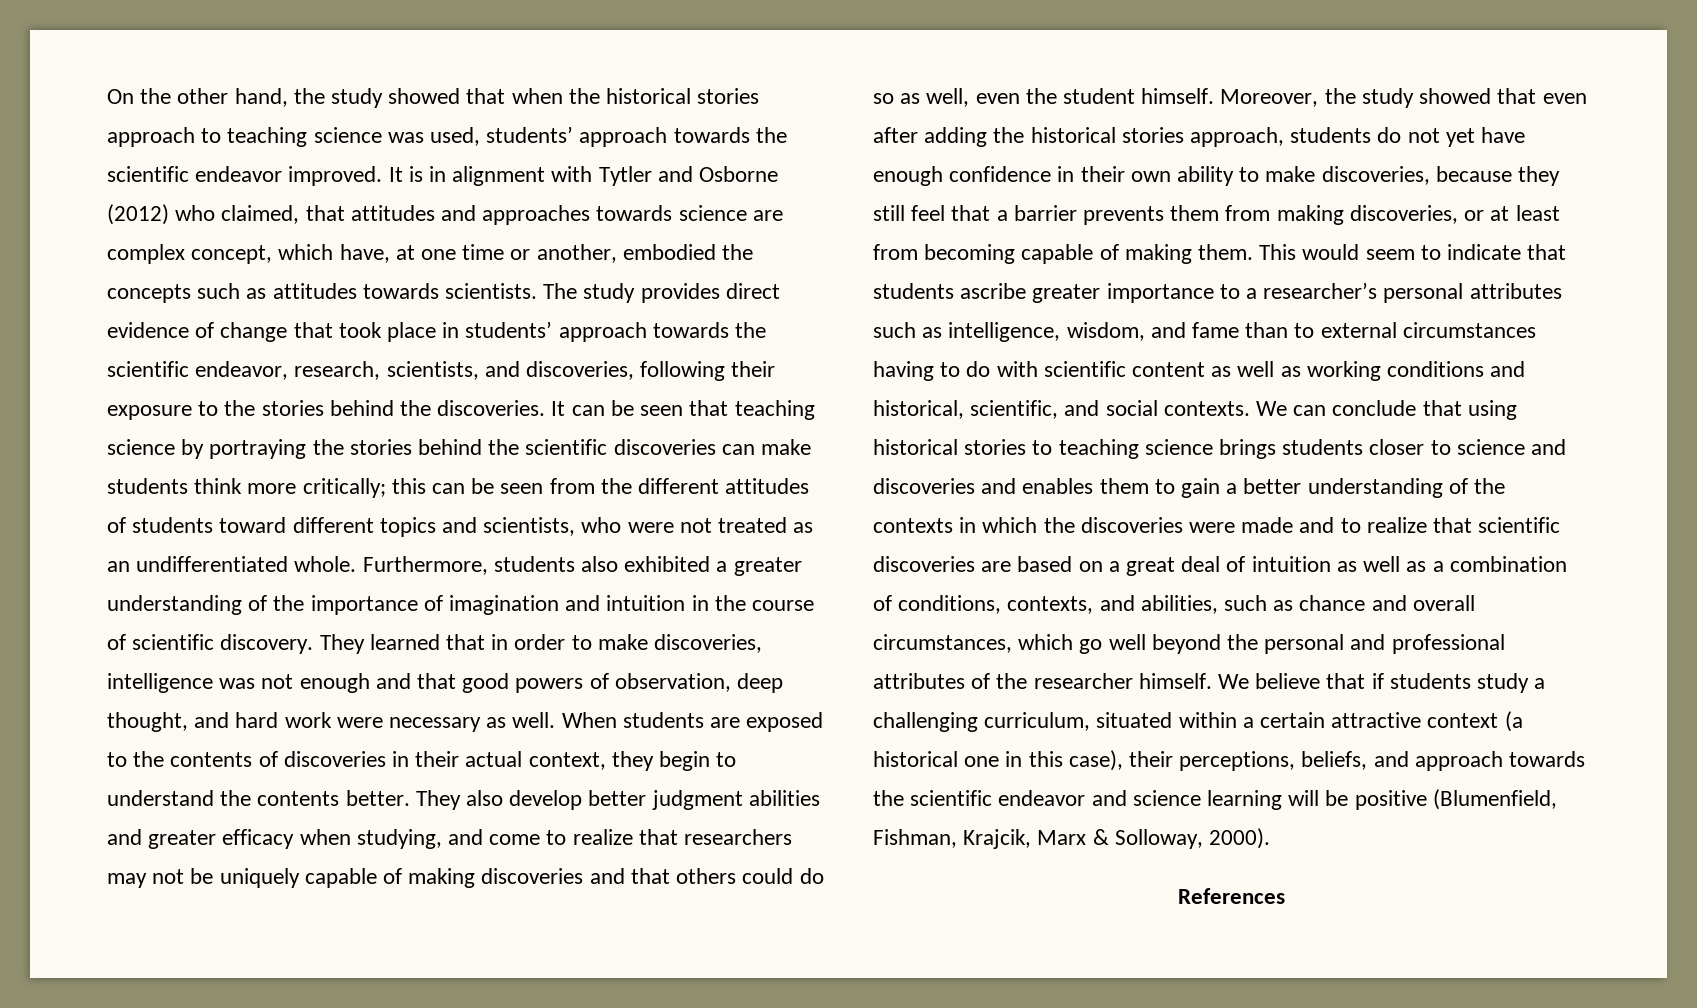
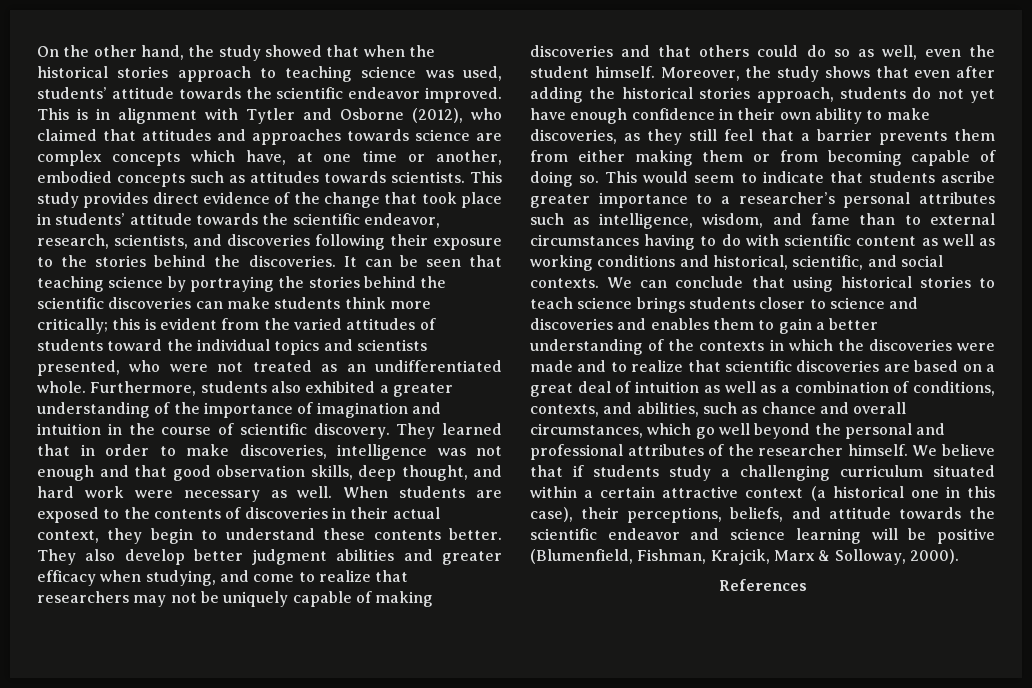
- On the other hand, the study showed that when the historical stories approach to teaching science was used, students’ approach towards the scientific endeavor improved.
+ On the other hand, the study showed that when the historical stories approach to teaching science was used, students’ attitude towards the scientific endeavor improved.
- It is in alignment with Tytler and Osborne (2012) who claimed, that attitudes and approaches towards science are complex concept, which have, at one time or another, embodied the concepts such as attitudes towards scientists.
+ This is in alignment with Tytler and Osborne (2012), who claimed that attitudes and approaches towards science are complex concepts which have, at one time or another, embodied concepts such as attitudes towards scientists.
- The study provides direct evidence of change that took place in students’ approach towards the scientific endeavor, research, scientists, and discoveries, following their exposure to the stories behind the discoveries.
+ This study provides direct evidence of the change that took place in students’ attitude towards the scientific endeavor, research, scientists, and discoveries following their exposure to the stories behind the discoveries.
- It can be seen that teaching science by portraying the stories behind the scientific discoveries can make students think more critically; this can be seen from the different attitudes of students toward different topics and scientists, who were not treated as an undifferentiated whole.
+ It can be seen that teaching science by portraying the stories behind the scientific discoveries can make students think more critically; this is evident from the varied attitudes of students toward the individual topics and scientists presented, who were not treated as an undifferentiated whole.
- They learned that in order to make discoveries, intelligence was not enough and that good powers of observation, deep thought, and hard work were necessary as well.
+ They learned that in order to make discoveries, intelligence was not enough and that good observation skills, deep thought, and hard work were necessary as well.
- When students are exposed to the contents of discoveries in their actual context, they begin to understand the contents better.
+ When students are exposed to the contents of discoveries in their actual context, they begin to understand these contents better.
- Moreover, the study showed that even after adding the historical stories approach, students do not yet have enough confidence in their own ability to make discoveries, because they still feel that a barrier prevents them from making discoveries, or at least from becoming capable of making them.
+ Moreover, the study shows that even after adding the historical stories approach, students do not yet have enough confidence in their own ability to make discoveries, as they still feel that a barrier prevents them from either making them or from becoming capable of doing so.
- We can conclude that using historical stories to teaching science brings students closer to science and discoveries and enables them to gain a better understanding of the contexts in which the discoveries were made and to realize that scientific discoveries are based on a great deal of intuition as well as a combination of conditions, contexts, and abilities, such as chance and overall circumstances, which go well beyond the personal and professional attributes of the researcher himself.
+ We can conclude that using historical stories to teach science brings students closer to science and discoveries and enables them to gain a better understanding of the contexts in which the discoveries were made and to realize that scientific discoveries are based on a great deal of intuition as well as a combination of conditions, contexts, and abilities, such as chance and overall circumstances, which go well beyond the personal and professional attributes of the researcher himself.
- We believe that if students study a challenging curriculum, situated within a certain attractive context (a historical one in this case), their perceptions, beliefs, and approach towards the scientific endeavor and science learning will be positive (Blumenfield, Fishman, Krajcik, Marx & Solloway, 2000).
+ We believe that if students study a challenging curriculum situated within a certain attractive context (a historical one in this case), their perceptions, beliefs, and attitude towards the scientific endeavor and science learning will be positive (Blumenfield, Fishman, Krajcik, Marx & Solloway, 2000).

